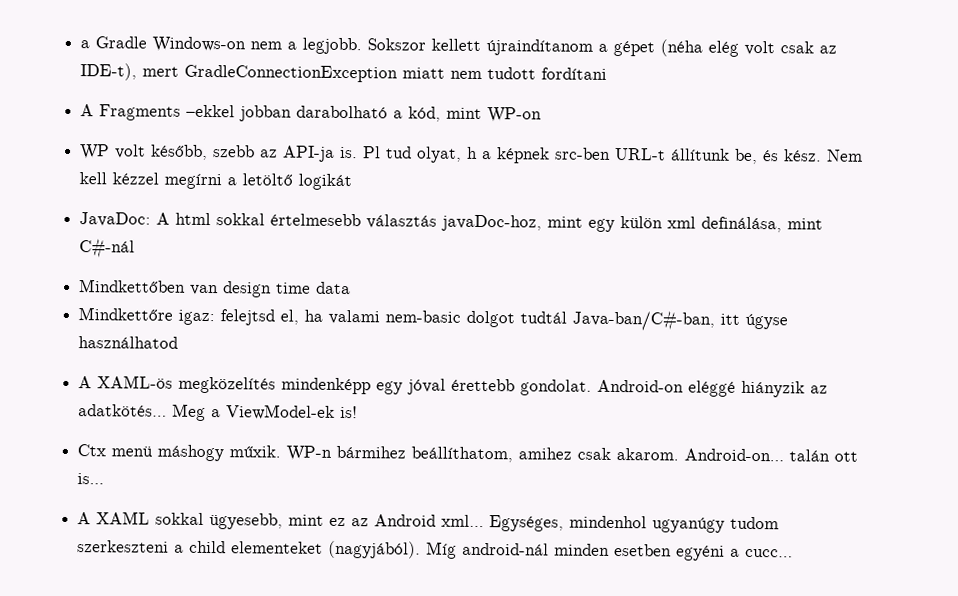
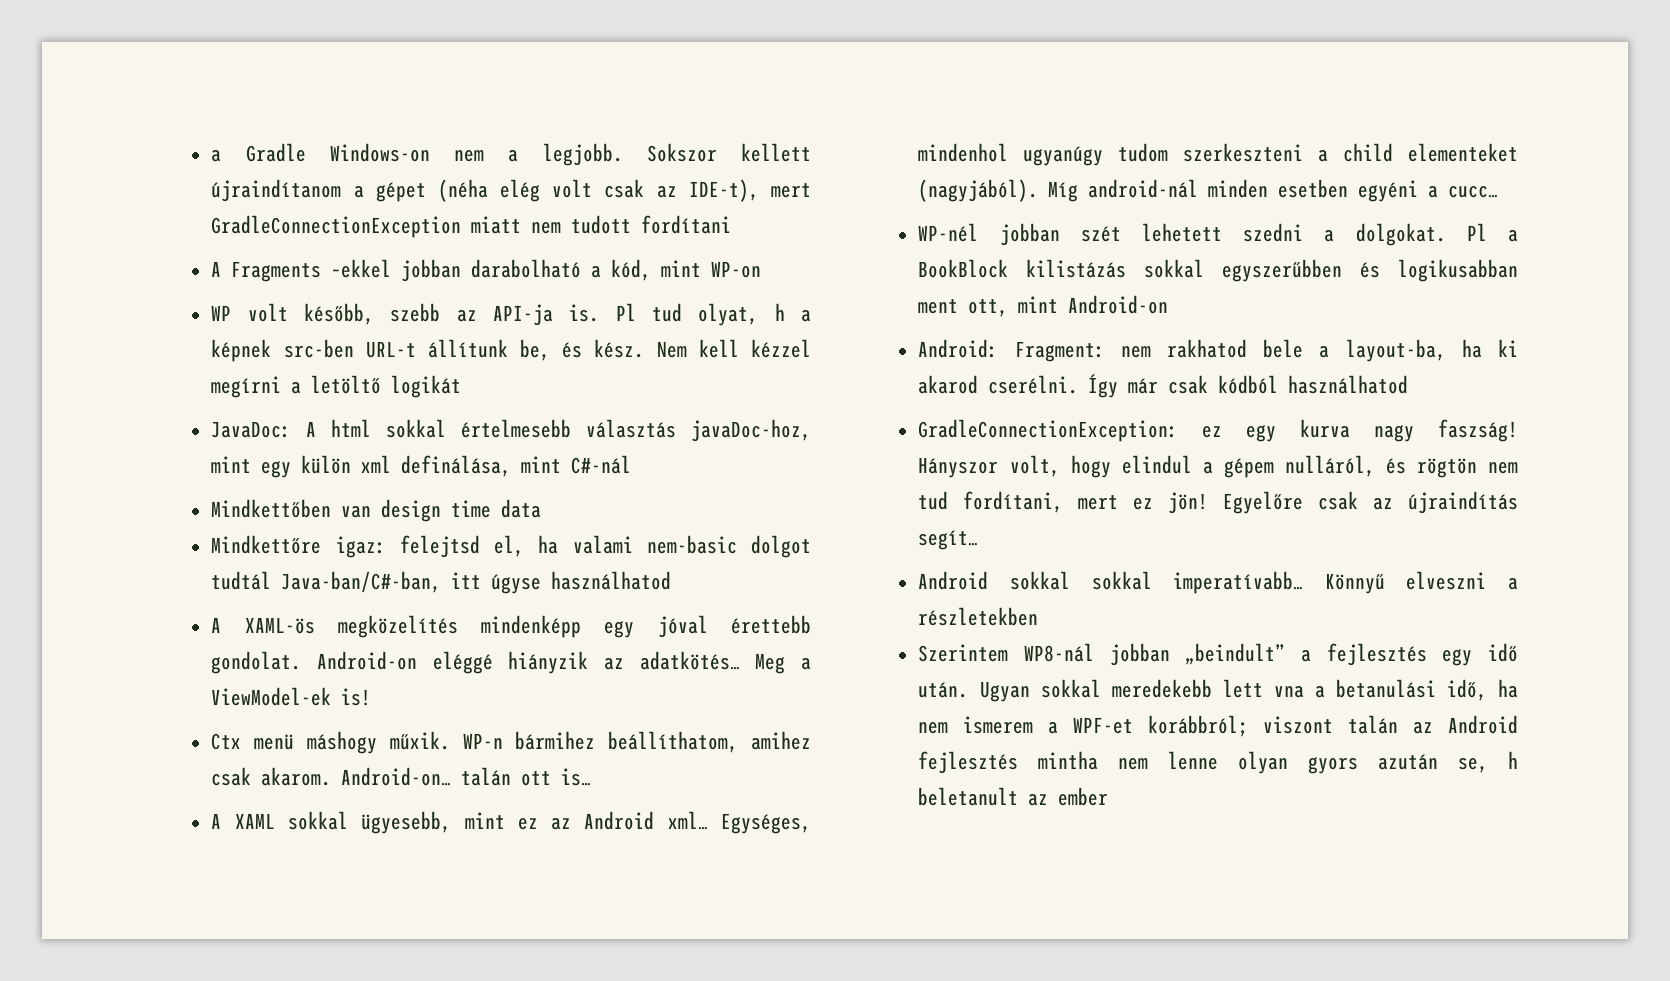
+ WP-nél jobban szét lehetett szedni a dolgokat. Pl a BookBlock kilistázás sokkal egyszerűbben és logikusabban ment ott, mint Android-on
+ Android: Fragment: nem rakhatod bele a layout-ba, ha ki akarod cserélni. Így már csak kódból használhatod
+ GradleConnectionException: ez egy kurva nagy faszság! Hányszor volt, hogy elindul a gépem nulláról, és rögtön nem tud fordítani, mert ez jön! Egyelőre csak az újraindítás segít…
+ Android sokkal sokkal imperatívabb… Könnyű elveszni a részletekben
+ Szerintem WP8-nál jobban „beindult” a fejlesztés egy idő után. Ugyan sokkal meredekebb lett vna a betanulási idő, ha nem ismerem a WPF-et korábbról; viszont talán az Android fejlesztés mintha nem lenne olyan gyors azután se, h beletanult az ember

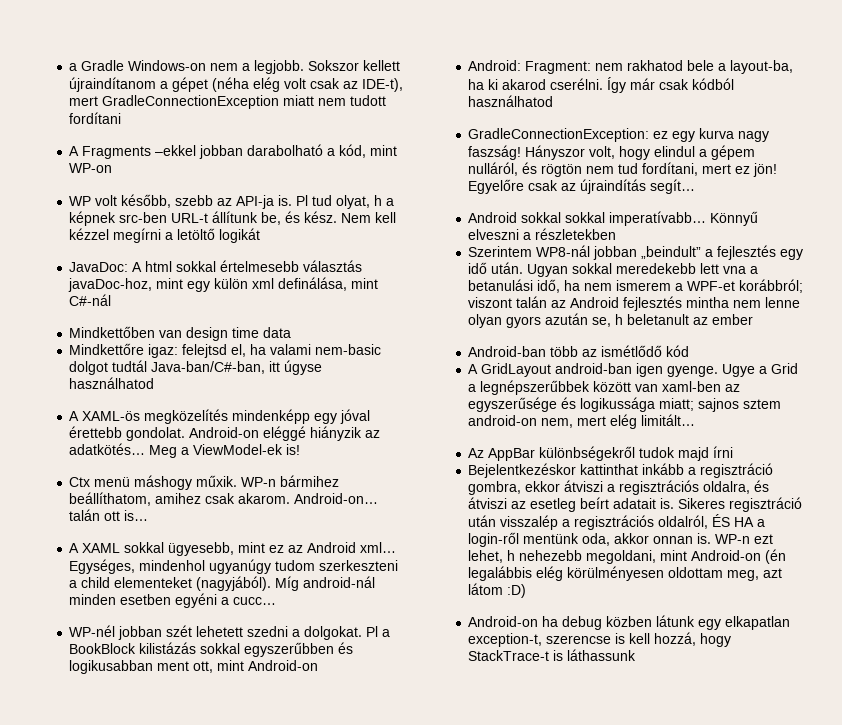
+ Android-ban több az ismétlődő kód
+ A GridLayout android-ban igen gyenge. Ugye a Grid a legnépszerűbbek között van xaml-ben az egyszerűsége és logikussága miatt; sajnos sztem android-on nem, mert elég limitált…
+ Az AppBar különbségekről tudok majd írni
+ Bejelentkezéskor kattinthat inkább a regisztráció gombra, ekkor átviszi a regisztrációs oldalra, és átviszi az esetleg beírt adatait is. Sikeres regisztráció után visszalép a regisztrációs oldalról, ÉS HA a login-ről mentünk oda, akkor onnan is. WP-n ezt lehet, h nehezebb megoldani, mint Android-on (én legalábbis elég körülményesen oldottam meg, azt látom :D)
+ Android-on ha debug közben látunk egy elkapatlan exception-t, szerencse is kell hozzá, hogy StackTrace-t is láthassunk

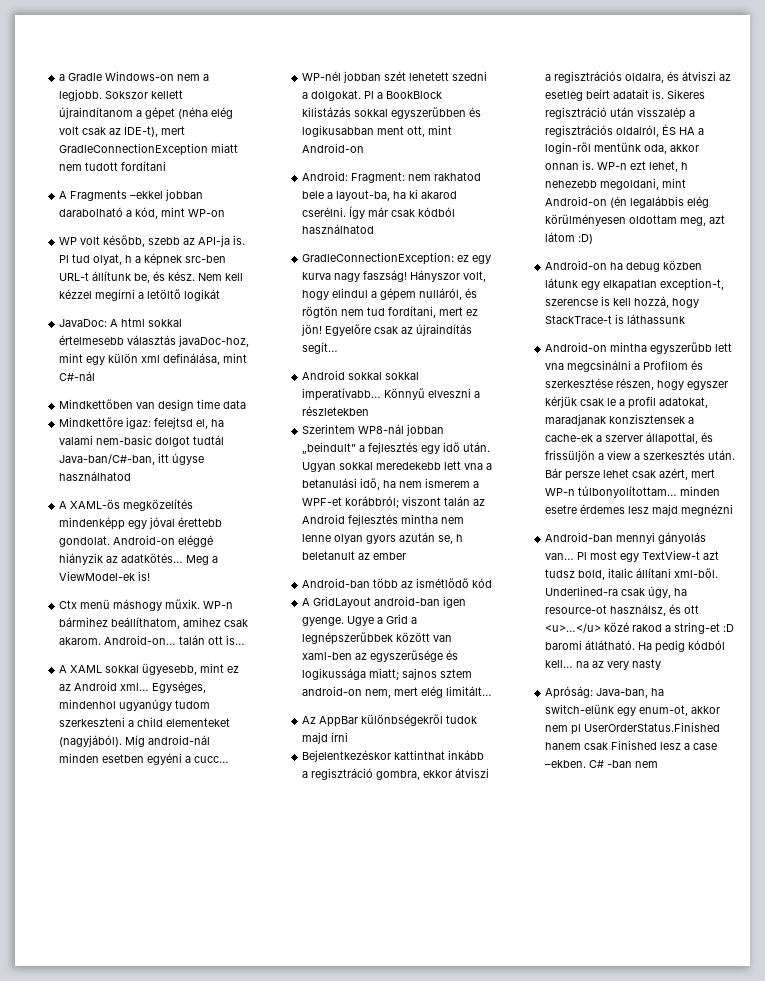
+ Android-on mintha egyszerűbb lett vna megcsinálni a Profilom és szerkesztése részen, hogy egyszer kérjük csak le a profil adatokat, maradjanak konzisztensek a cache-ek a szerver állapottal, és frissüljön a view a szerkesztés után. Bár persze lehet csak azért, mert WP-n túlbonyolítottam… minden esetre érdemes lesz majd megnézni
+ Android-ban mennyi gányolás van… Pl most egy TextView-t azt tudsz bold, italic állítani xml-ből. Underlined-ra csak úgy, ha resource-ot használsz, és ott <u>…</u> közé rakod a string-et :D baromi átlátható. Ha pedig kódból kell… na az very nasty
+ Apróság: Java-ban, ha switch-elünk egy enum-ot, akkor nem pl UserOrderStatus.Finished hanem csak Finished lesz a case –ekben. C# -ban nem

